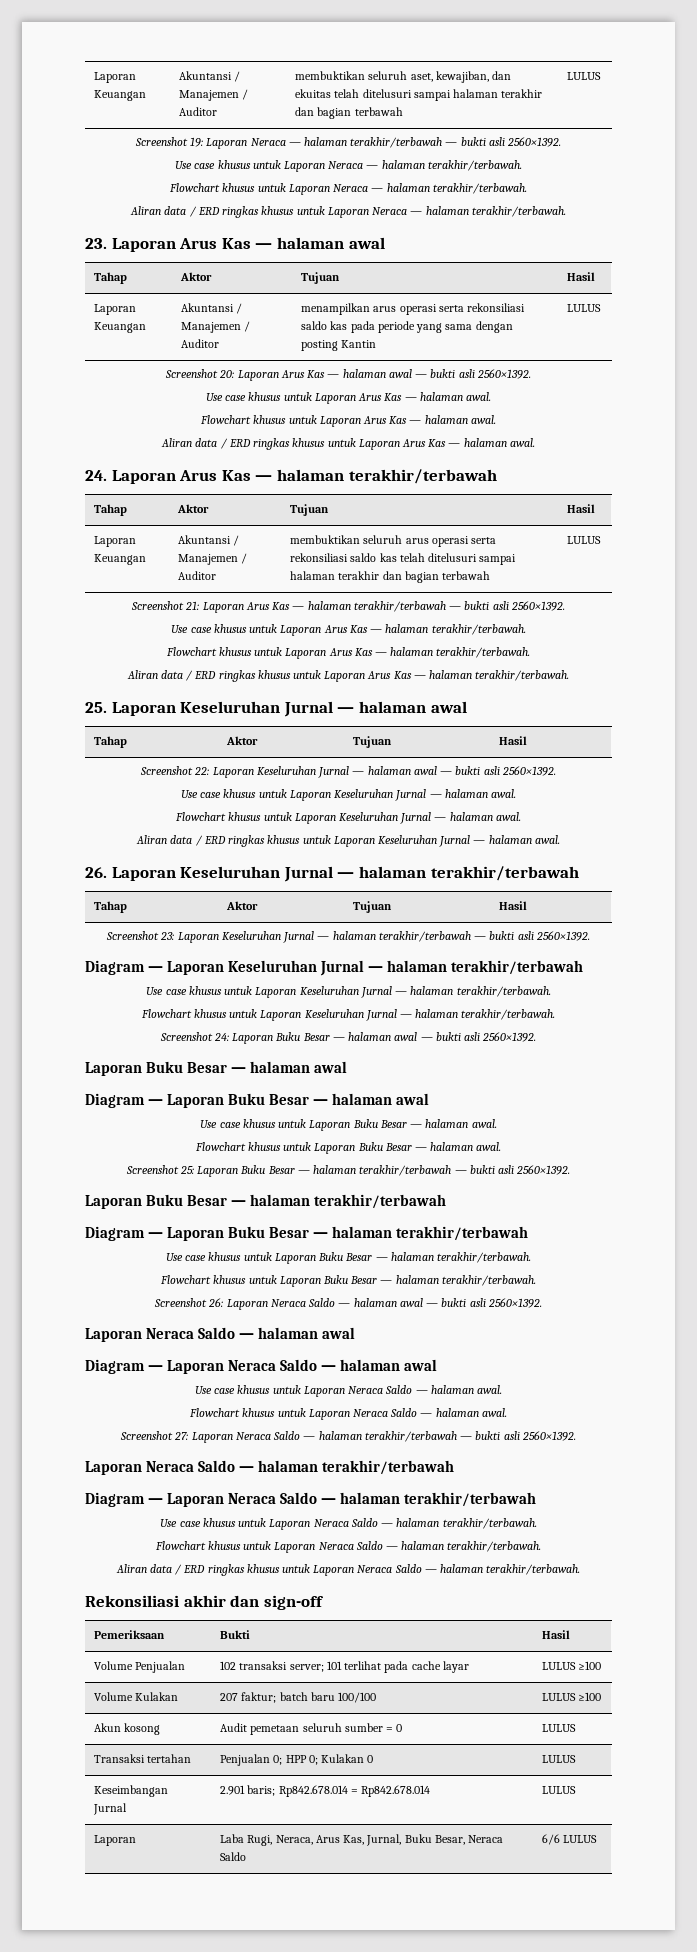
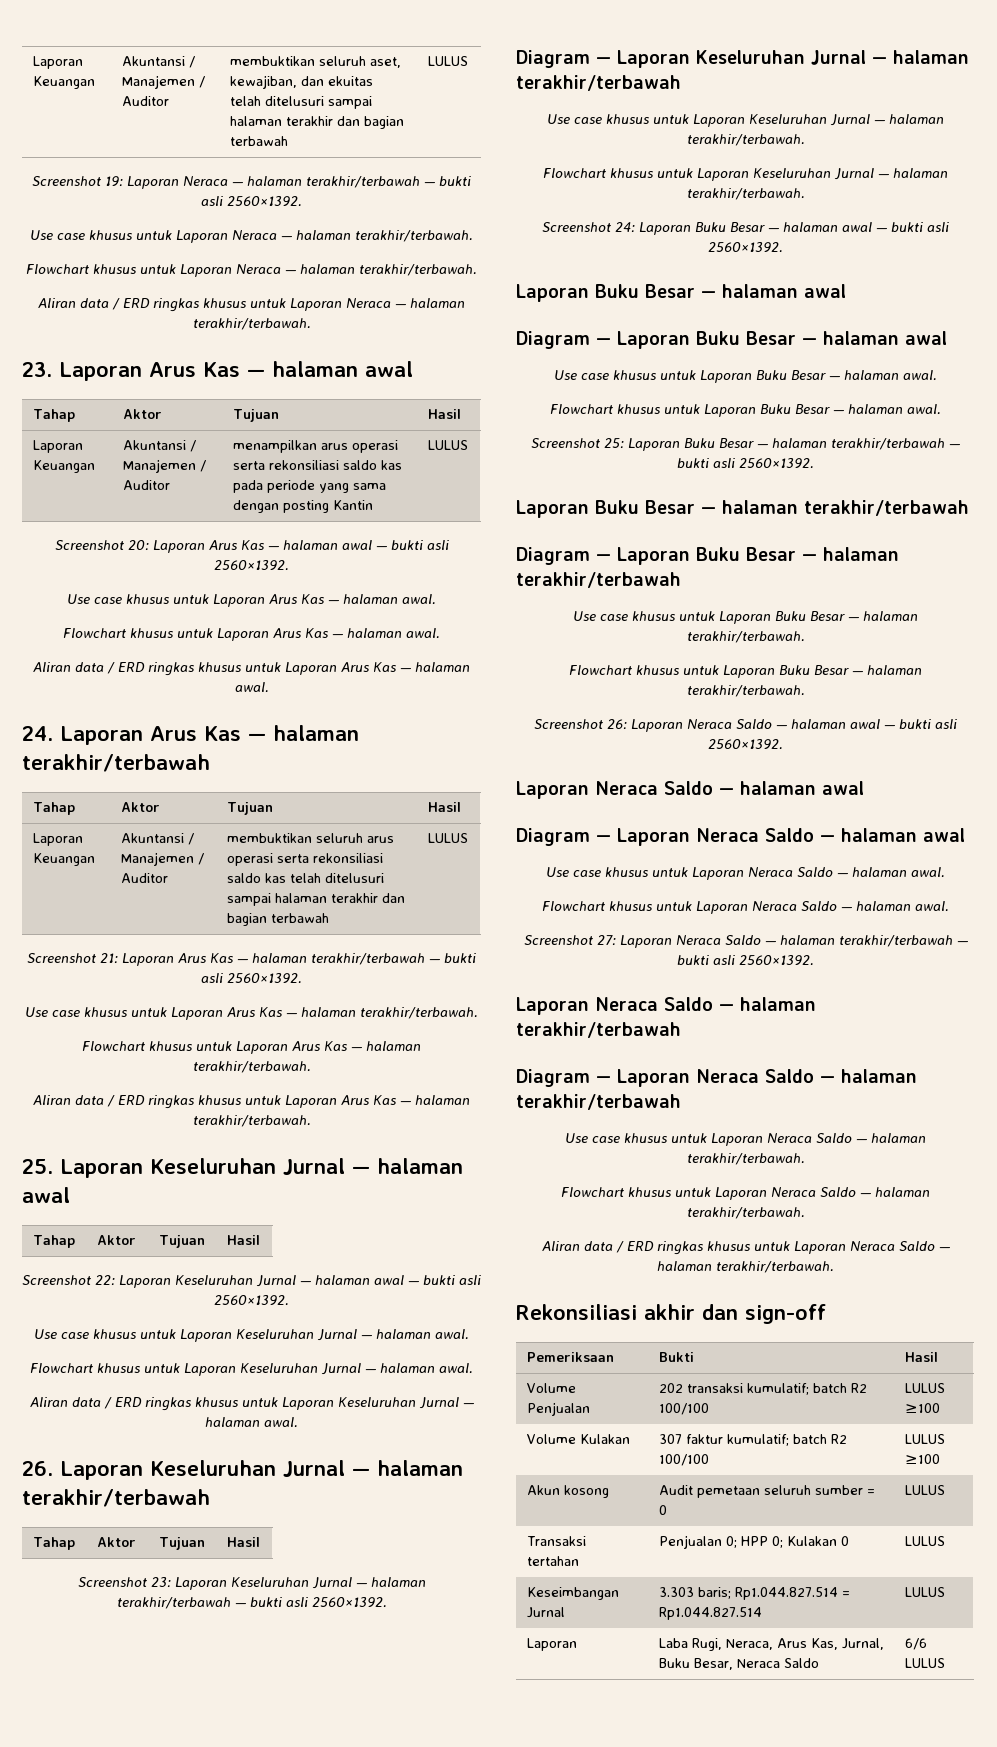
- Volume Penjualan | 102 transaksi server; 101 terlihat pada cache layar | LULUS ≥100
+ Volume Penjualan | 202 transaksi kumulatif; batch R2 100/100 | LULUS ≥100
- Volume Kulakan | 207 faktur; batch baru 100/100 | LULUS ≥100
+ Volume Kulakan | 307 faktur kumulatif; batch R2 100/100 | LULUS ≥100
- Keseimbangan Jurnal | 2.901 baris; Rp842.678.014 = Rp842.678.014 | LULUS
+ Keseimbangan Jurnal | 3.303 baris; Rp1.044.827.514 = Rp1.044.827.514 | LULUS

